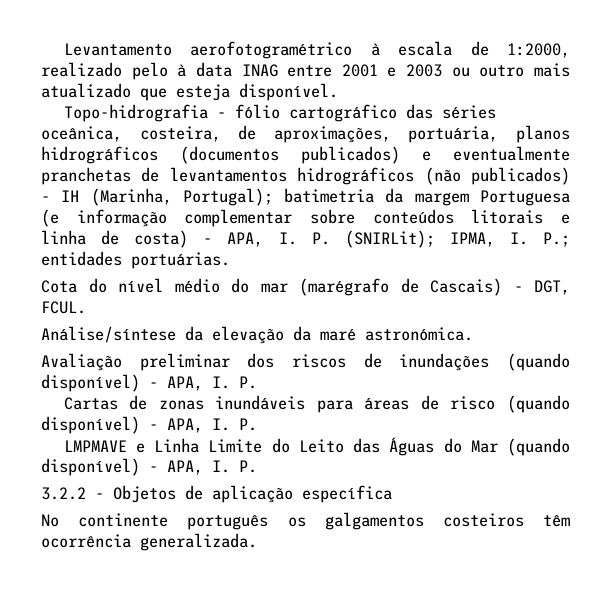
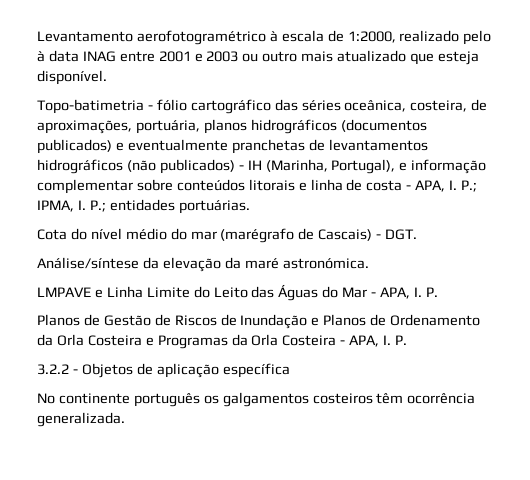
- Topo-hidrografia - fólio cartográfico das séries oceânica, costeira, de aproximações, portuária, planos hidrográficos (documentos publicados) e eventualmente pranchetas de levantamentos hidrográficos (não publicados) - IH (Marinha, Portugal); batimetria da margem Portuguesa (e informação complementar sobre conteúdos litorais e linha de costa) - APA, I. P. (SNIRLit); IPMA, I. P.; entidades portuárias.
+ Topo-batimetria - fólio cartográfico das séries oceânica, costeira, de aproximações, portuária, planos hidrográficos (documentos publicados) e eventualmente pranchetas de levantamentos hidrográficos (não publicados) - IH (Marinha, Portugal), e informação complementar sobre conteúdos litorais e linha de costa - APA, I. P.; IPMA, I. P.; entidades portuárias.
- Cota do nível médio do mar (marégrafo de Cascais) - DGT, FCUL.
+ Cota do nível médio do mar (marégrafo de Cascais) - DGT.
- Avaliação preliminar dos riscos de inundações (quando disponível) - APA, I. P.
- Cartas de zonas inundáveis para áreas de risco (quando disponível) - APA, I. P.
- LMPMAVE e Linha Limite do Leito das Águas do Mar (quando disponível) - APA, I. P.
+ LMPAVE e Linha Limite do Leito das Águas do Mar - APA, I. P.
+ Planos de Gestão de Riscos de Inundação e Planos de Ordenamento da Orla Costeira e Programas da Orla Costeira - APA, I. P.

